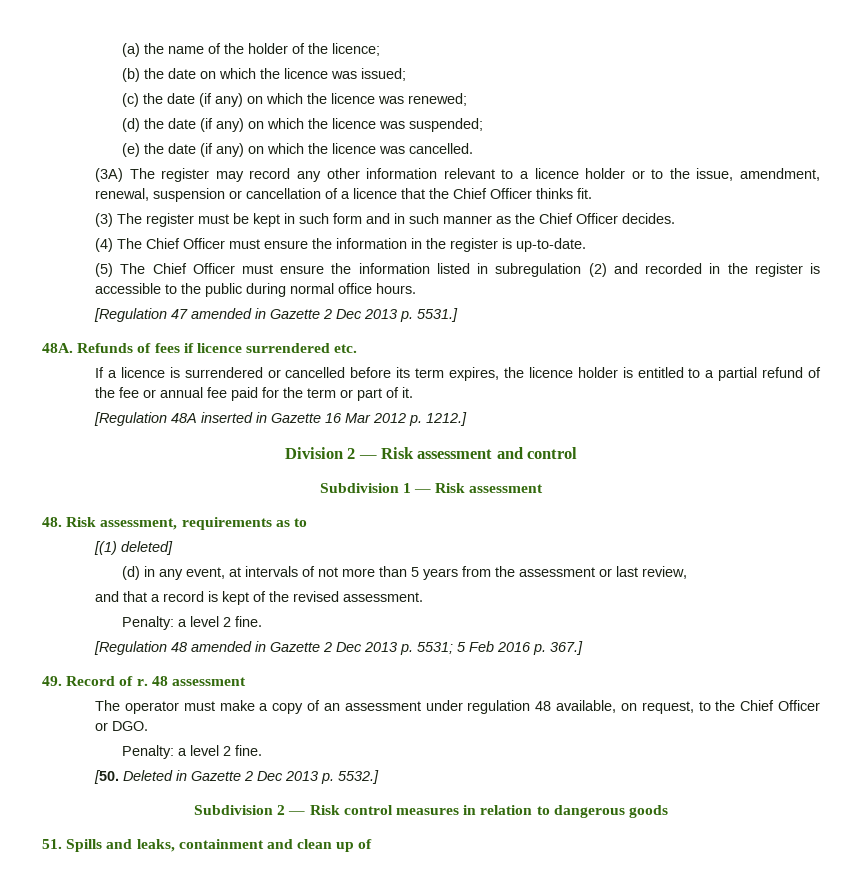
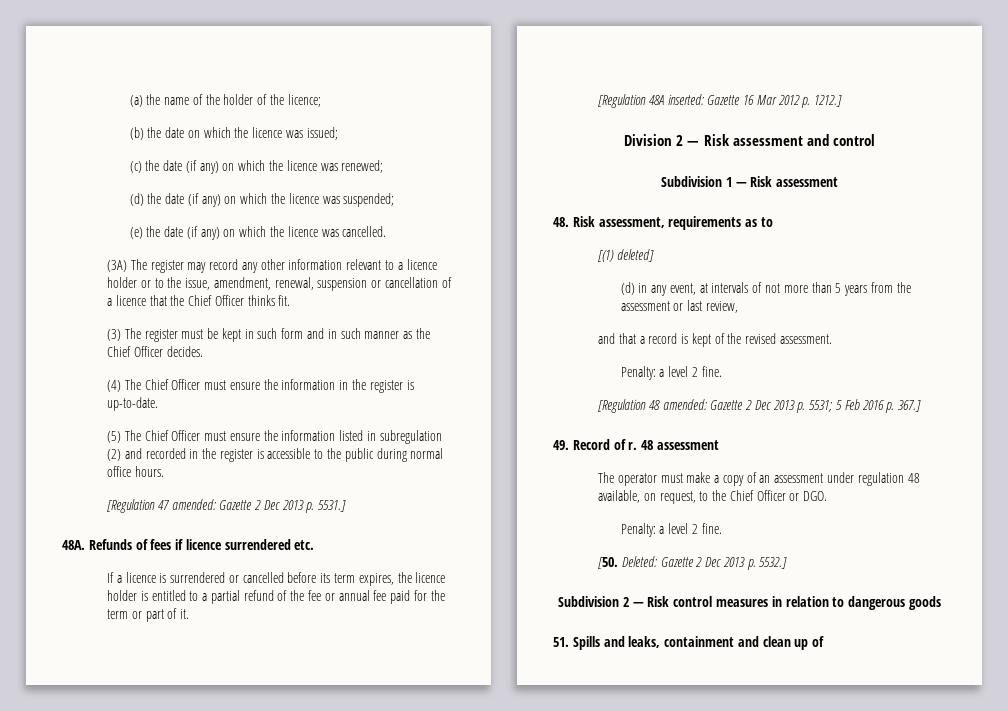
- [Regulation 47 amended in Gazette 2 Dec 2013 p. 5531.]
+ [Regulation 47 amended: Gazette 2 Dec 2013 p. 5531.]
- [Regulation 48A inserted in Gazette 16 Mar 2012 p. 1212.]
+ [Regulation 48A inserted: Gazette 16 Mar 2012 p. 1212.]
- [Regulation 48 amended in Gazette 2 Dec 2013 p. 5531; 5 Feb 2016 p. 367.]
+ [Regulation 48 amended: Gazette 2 Dec 2013 p. 5531; 5 Feb 2016 p. 367.]
- [50. Deleted in Gazette 2 Dec 2013 p. 5532.]
+ [50. Deleted: Gazette 2 Dec 2013 p. 5532.]

